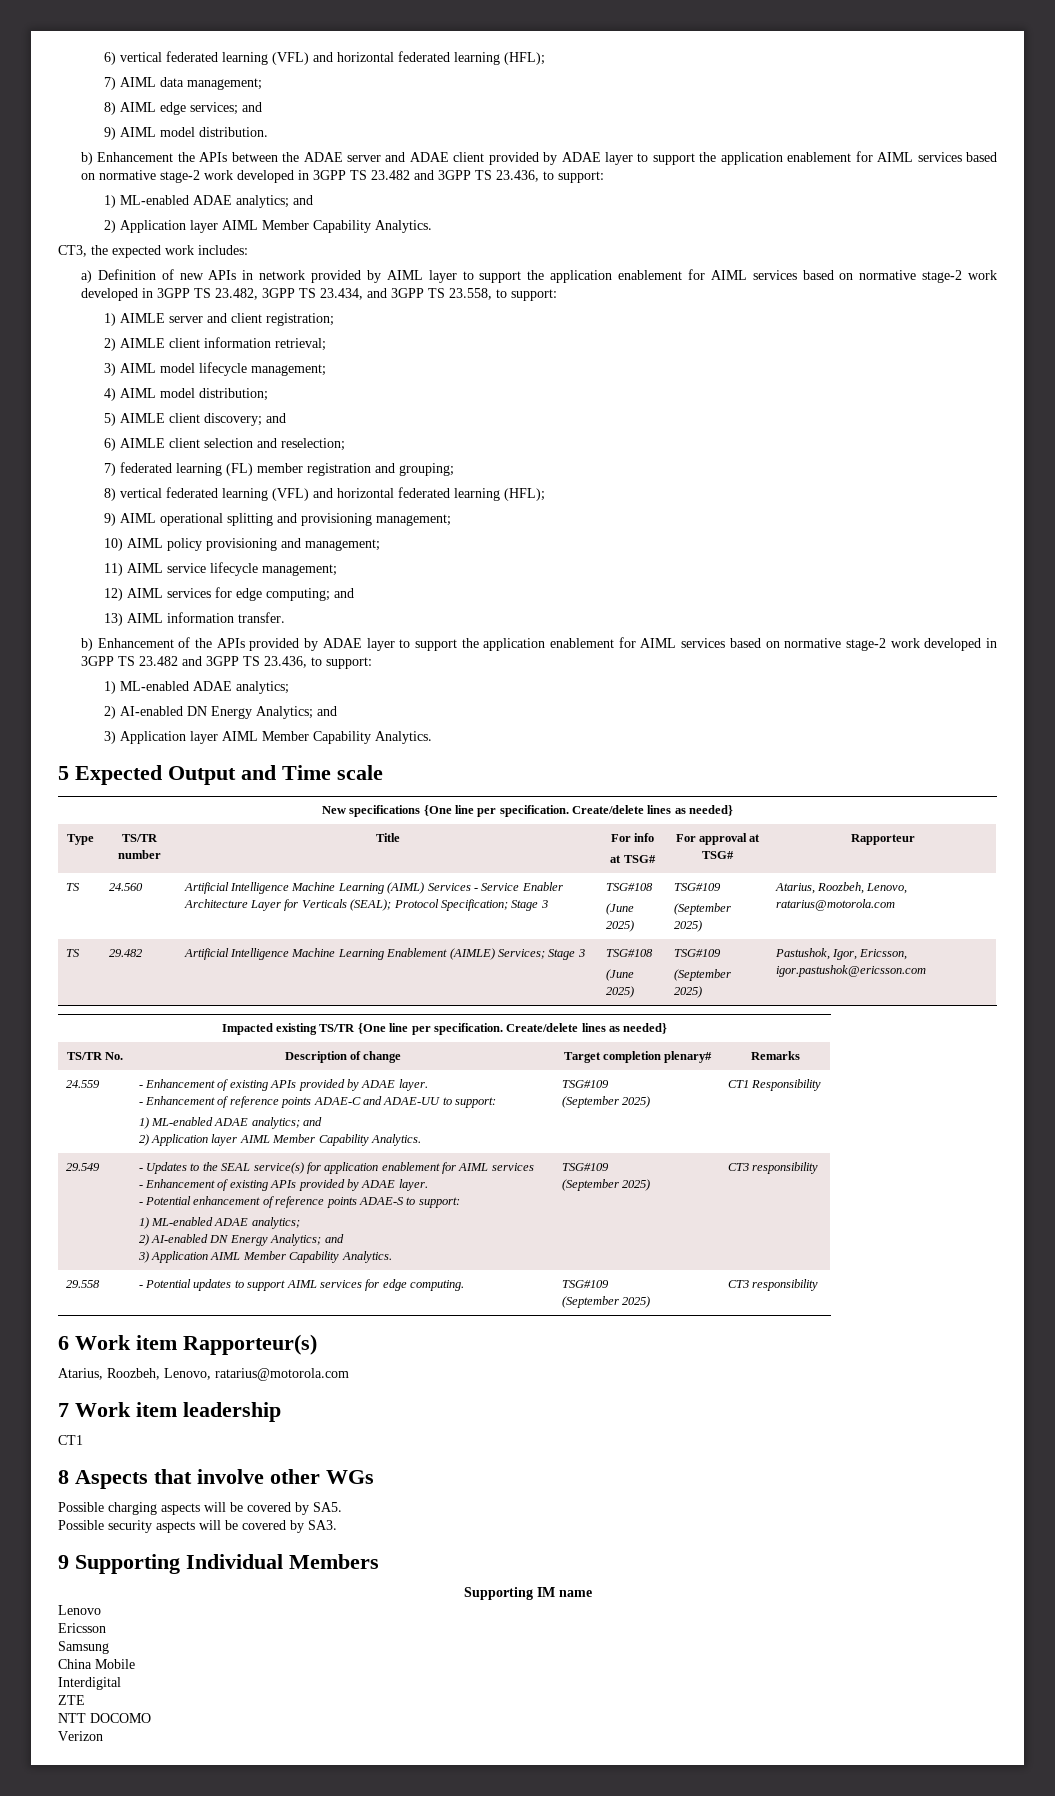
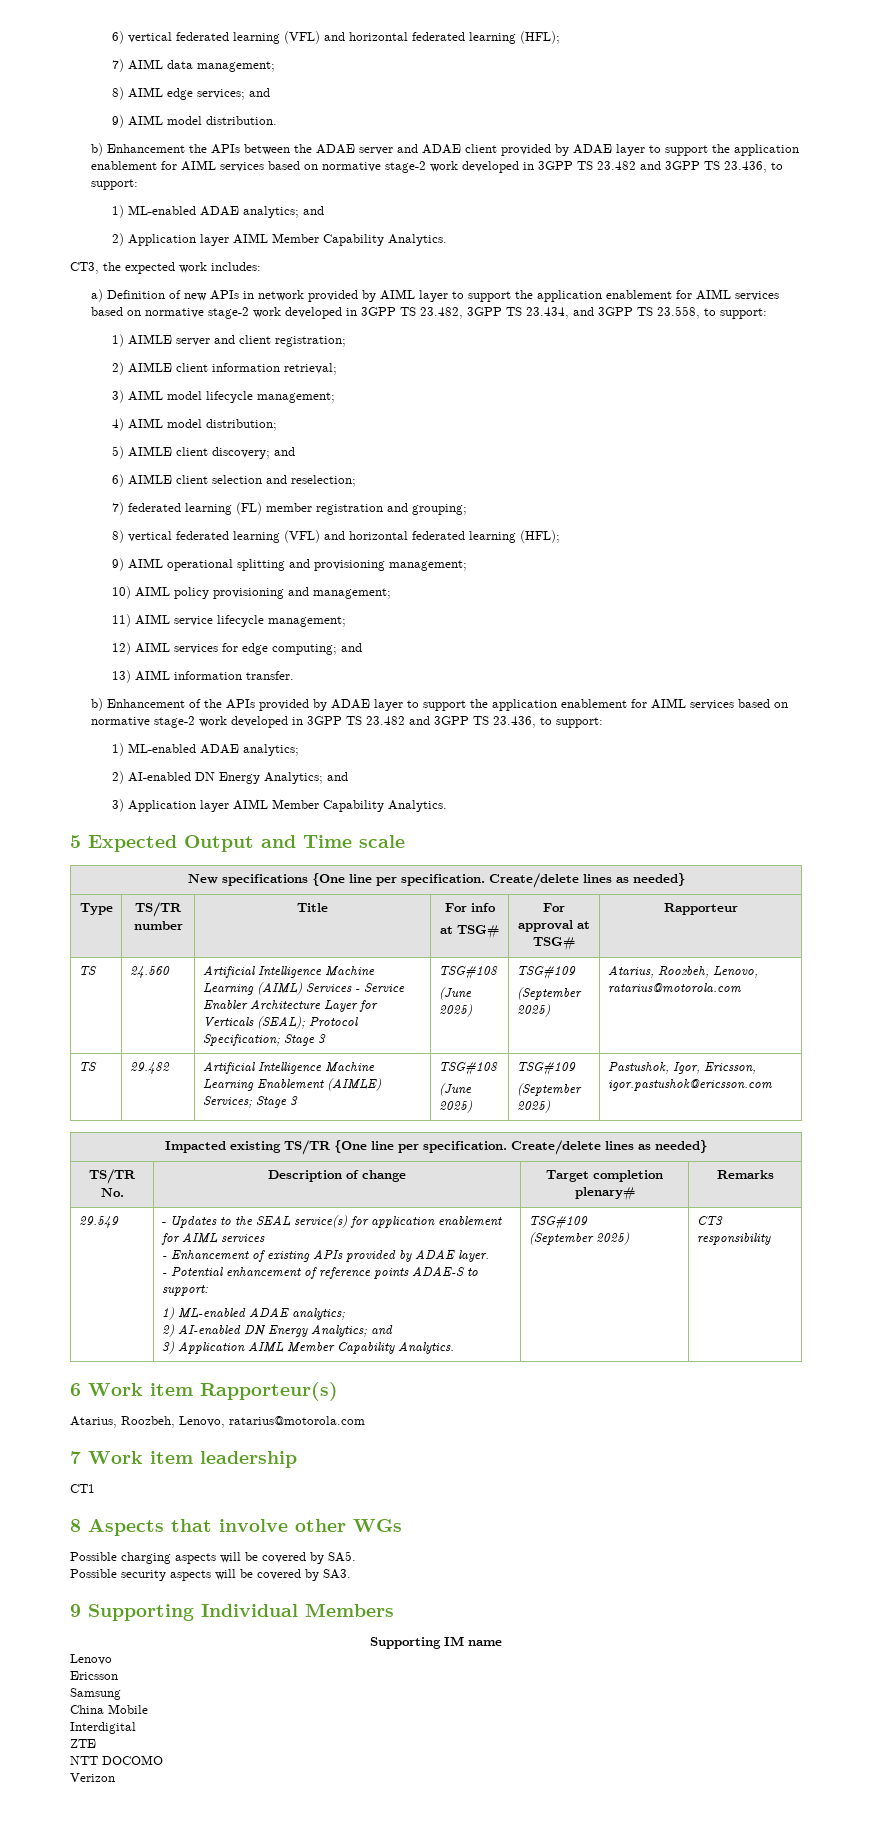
- 24.559 | - Enhancement of existing APIs provided by ADAE layer.
- - Enhancement of reference points ADAE-C and ADAE-UU to support:
- 1) ML-enabled ADAE analytics; and
- 2) Application layer AIML Member Capability Analytics. | TSG#109
- (September 2025) | CT1 Responsibility
- 29.558 | - Potential updates to support AIML services for edge computing. | TSG#109
- (September 2025) | CT3 responsibility

